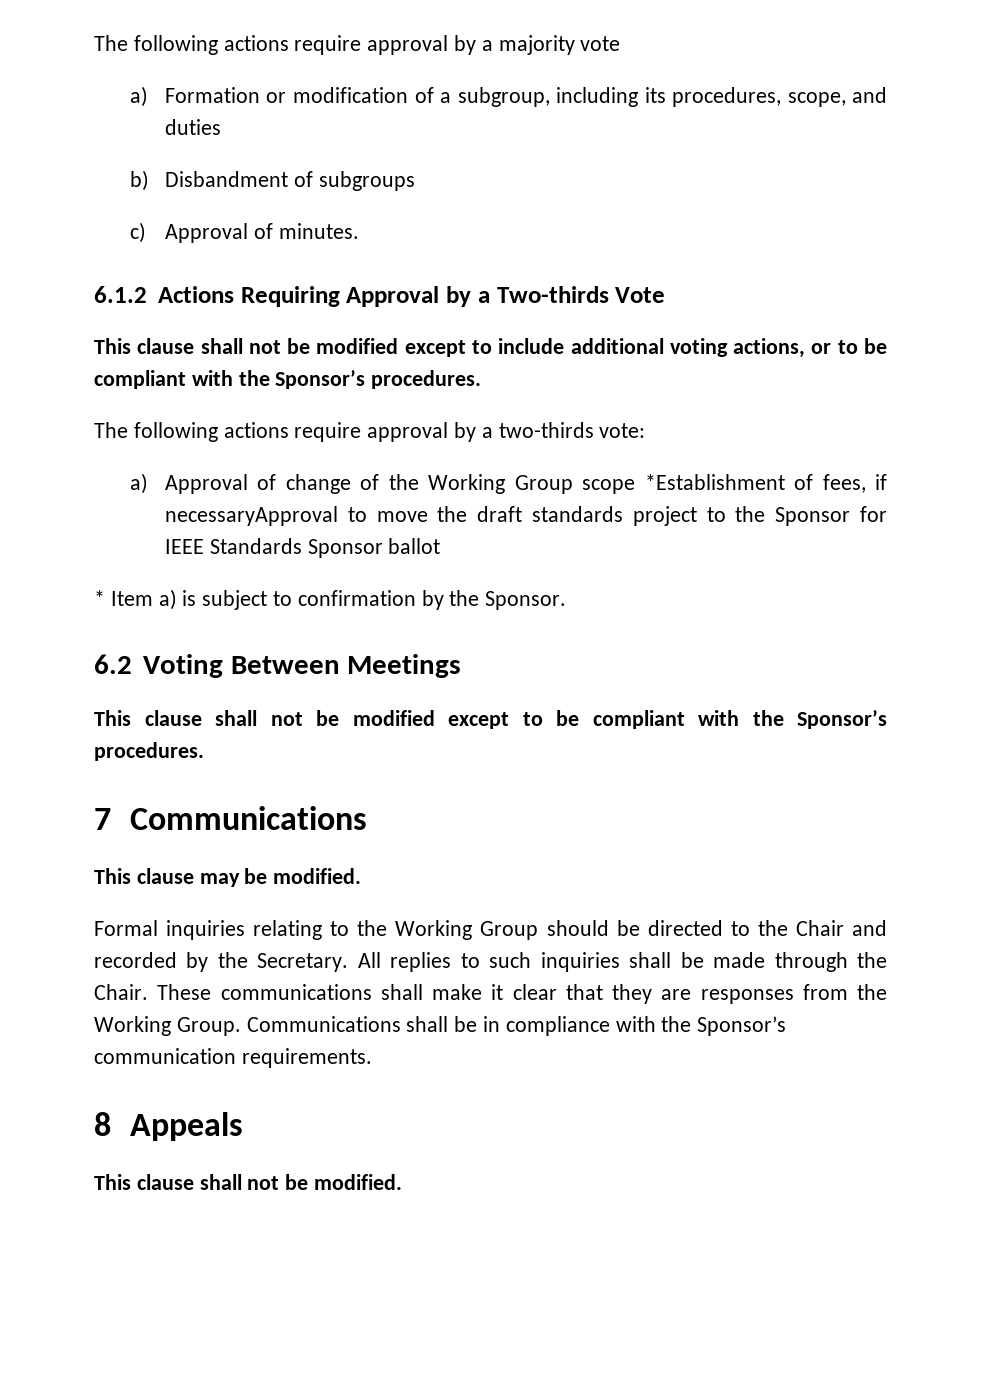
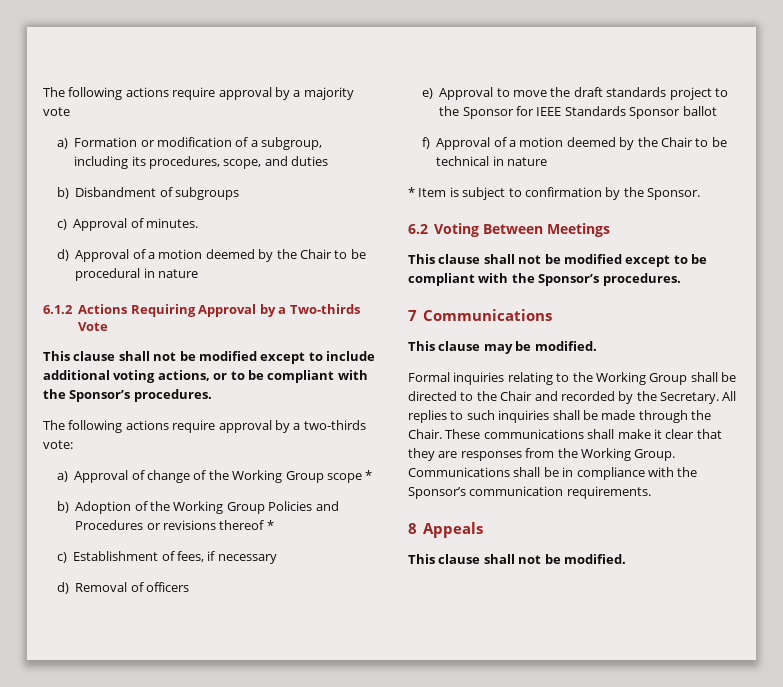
+ d) Approval of a motion deemed by the Chair to be procedural in nature
- a) Approval of change of the Working Group scope *Establishment of fees, if necessaryApproval to move the draft standards project to the Sponsor for IEEE Standards Sponsor ballot
+ a) Approval of change of the Working Group scope *
+ b) Adoption of the Working Group Policies and Procedures or revisions thereof *
+ c) Establishment of fees, if necessary
+ d) Removal of officers
+ e) Approval to move the draft standards project to the Sponsor for IEEE Standards Sponsor ballot
+ f) Approval of a motion deemed by the Chair to be technical in nature
- * Item a) is subject to confirmation by the Sponsor.
+ * Item is subject to confirmation by the Sponsor.
- Formal inquiries relating to the Working Group should be directed to the Chair and recorded by the Secretary.
+ Formal inquiries relating to the Working Group shall be directed to the Chair and recorded by the Secretary.

